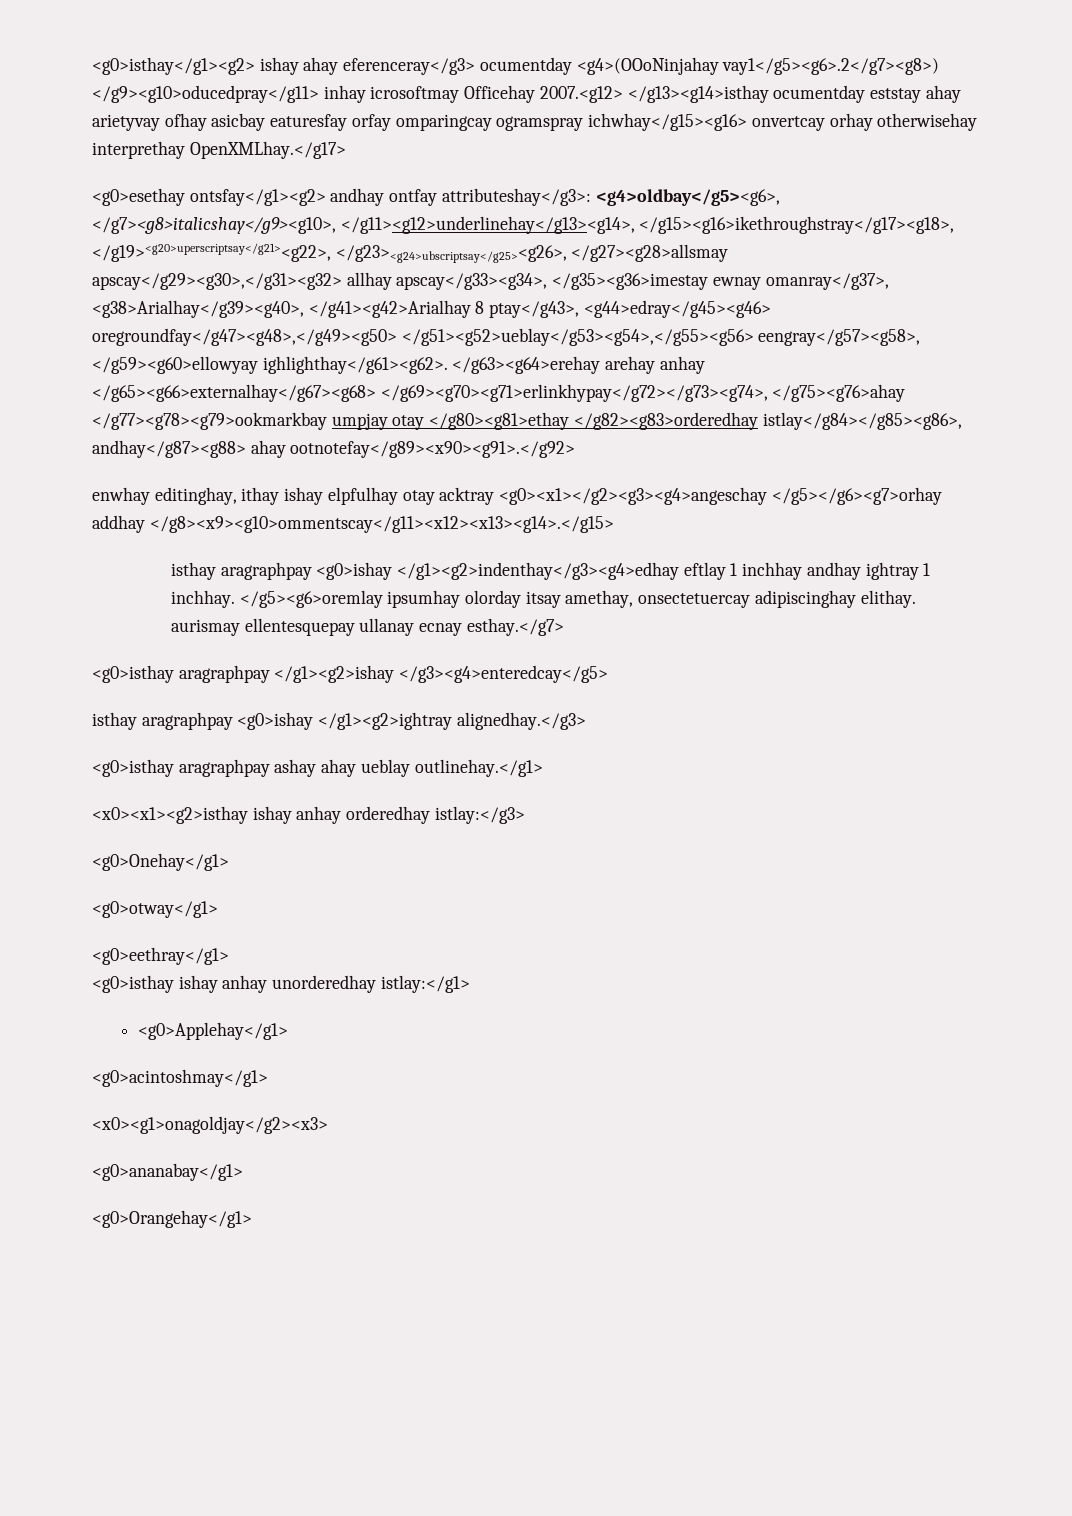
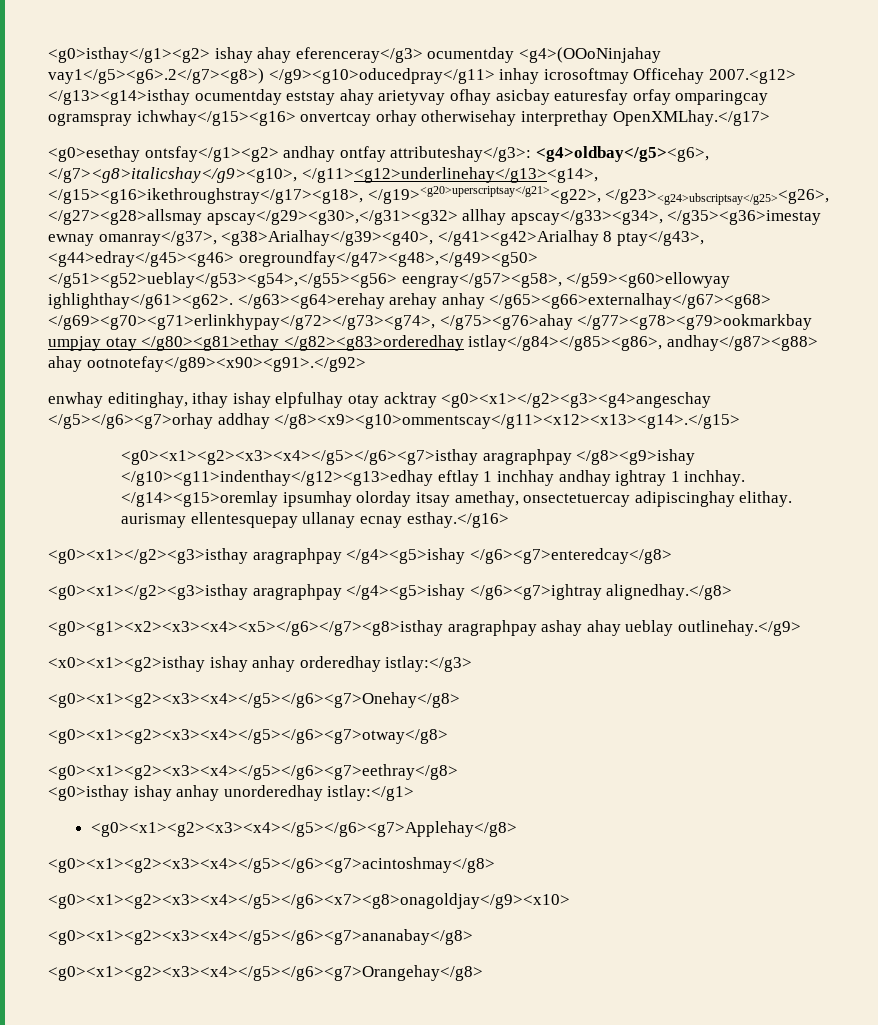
- isthay aragraphpay <g0>ishay </g1><g2>indenthay</g3><g4>edhay eftlay 1 inchhay andhay ightray 1 inchhay.
+ <g0><x1><g2><x3><x4></g5></g6><g7>isthay aragraphpay </g8><g9>ishay </g10><g11>indenthay</g12><g13>edhay eftlay 1 inchhay andhay ightray 1 inchhay.
- </g5><g6>oremlay ipsumhay olorday itsay amethay, onsectetuercay adipiscinghay elithay. aurismay ellentesquepay ullanay ecnay esthay.</g7>
- <g0>isthay aragraphpay </g1><g2>ishay </g3><g4>enteredcay</g5>
- isthay aragraphpay <g0>ishay </g1><g2>ightray alignedhay.</g3>
- <g0>isthay aragraphpay ashay ahay ueblay outlinehay.</g1>
+ </g14><g15>oremlay ipsumhay olorday itsay amethay, onsectetuercay adipiscinghay elithay. aurismay ellentesquepay ullanay ecnay esthay.</g16>
+ <g0><x1></g2><g3>isthay aragraphpay </g4><g5>ishay </g6><g7>enteredcay</g8>
+ <g0><x1></g2><g3>isthay aragraphpay </g4><g5>ishay </g6><g7>ightray alignedhay.</g8>
+ <g0><g1><x2><x3><x4><x5></g6></g7><g8>isthay aragraphpay ashay ahay ueblay outlinehay.</g9>
- <g0>Onehay</g1>
- <g0>otway</g1>
- <g0>eethray</g1>
+ <g0><x1><g2><x3><x4></g5></g6><g7>Onehay</g8>
+ <g0><x1><g2><x3><x4></g5></g6><g7>otway</g8>
+ <g0><x1><g2><x3><x4></g5></g6><g7>eethray</g8>
- <g0>Applehay</g1>
- <g0>acintoshmay</g1>
- <x0><g1>onagoldjay</g2><x3>
- <g0>ananabay</g1>
- <g0>Orangehay</g1>
+ <g0><x1><g2><x3><x4></g5></g6><g7>Applehay</g8>
+ <g0><x1><g2><x3><x4></g5></g6><g7>acintoshmay</g8>
+ <g0><x1><g2><x3><x4></g5></g6><x7><g8>onagoldjay</g9><x10>
+ <g0><x1><g2><x3><x4></g5></g6><g7>ananabay</g8>
+ <g0><x1><g2><x3><x4></g5></g6><g7>Orangehay</g8>

